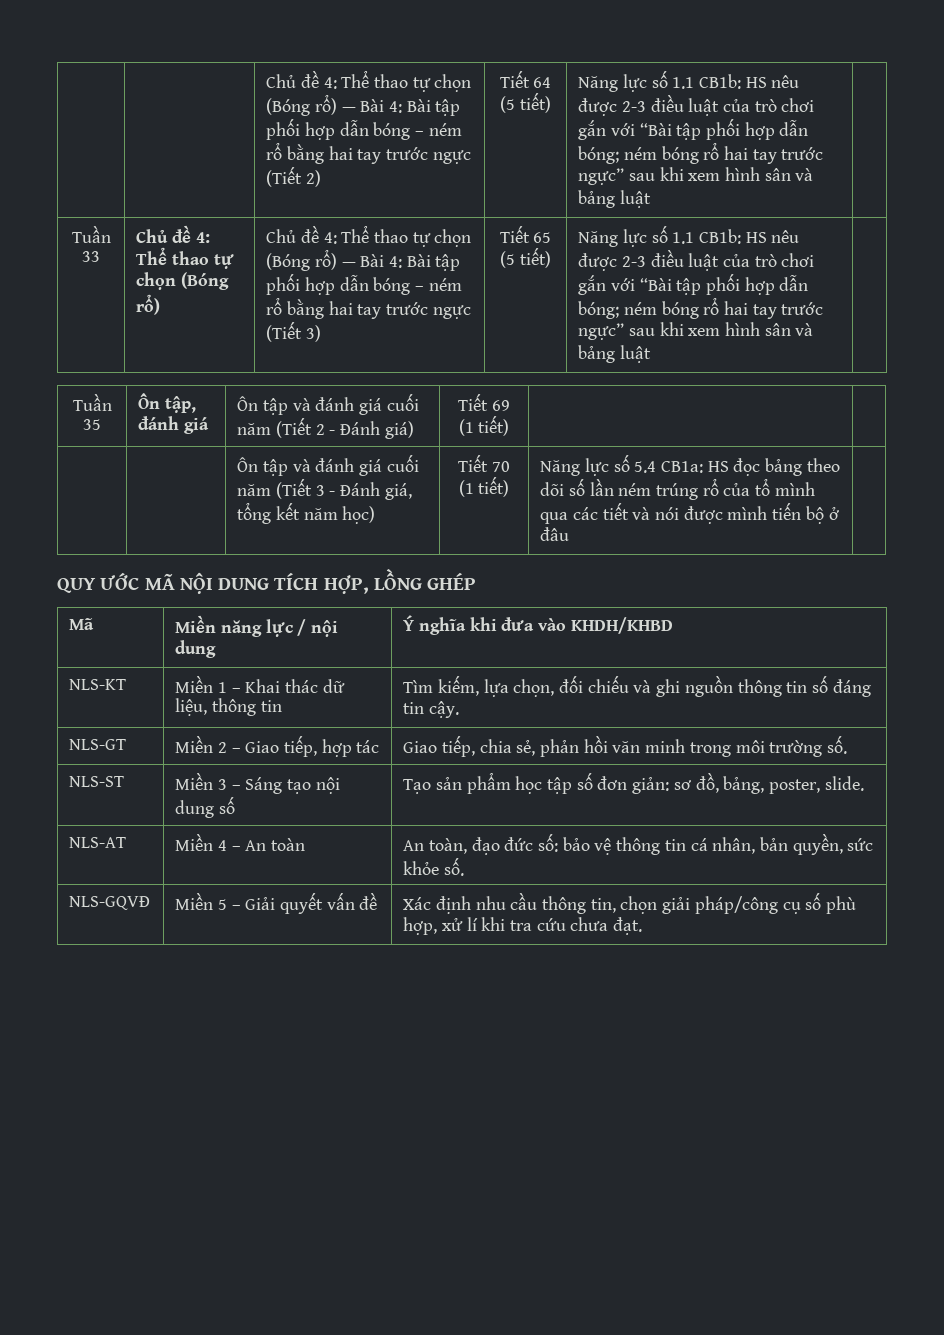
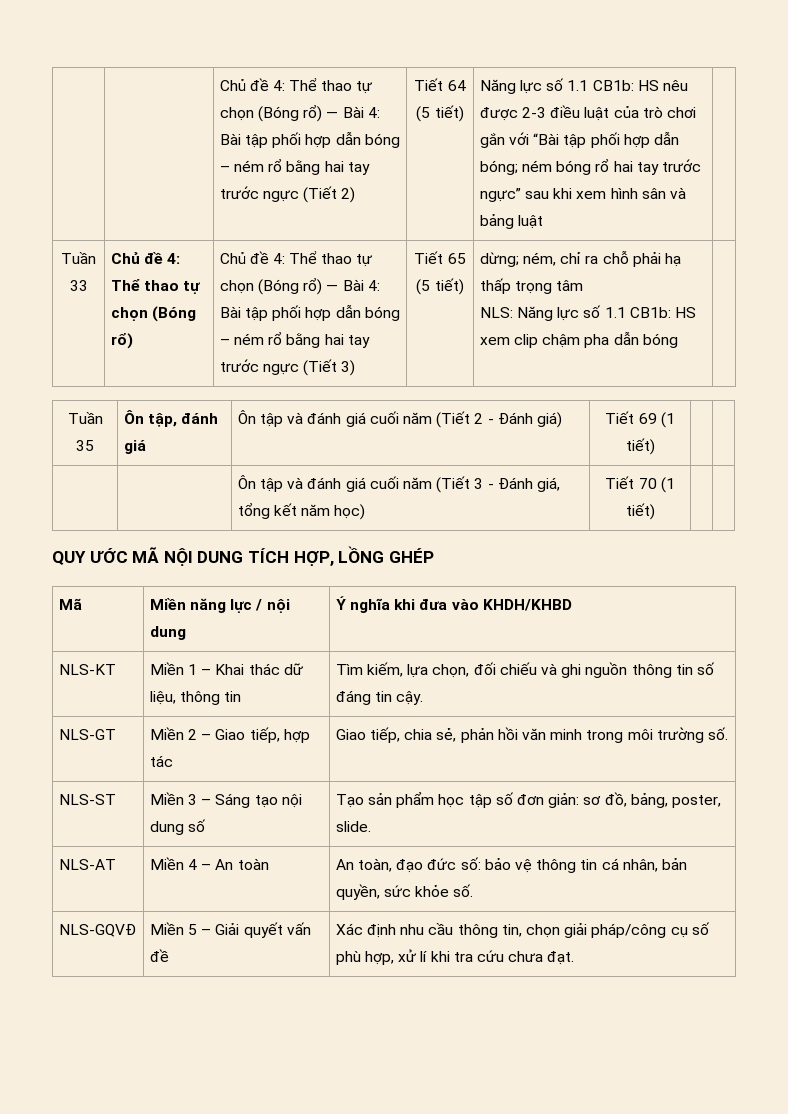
- Tiết 65 (5 tiết) | Năng lực số 1.1 CB1b: HS nêu được 2-3 điều luật của trò chơi gắn với “Bài tập phối hợp dẫn bóng; ném bóng rổ hai tay trước ngực” sau khi xem hình sân và bảng luật
+ Tiết 65 (5 tiết) | dừng; ném, chỉ ra chỗ phải hạ thấp trọng tâm
+ NLS: Năng lực số 1.1 CB1b: HS xem clip chậm pha dẫn bóng
- Năng lực số 5.4 CB1a: HS đọc bảng theo dõi số lần ném trúng rổ của tổ mình qua các tiết và nói được mình tiến bộ ở đâu

